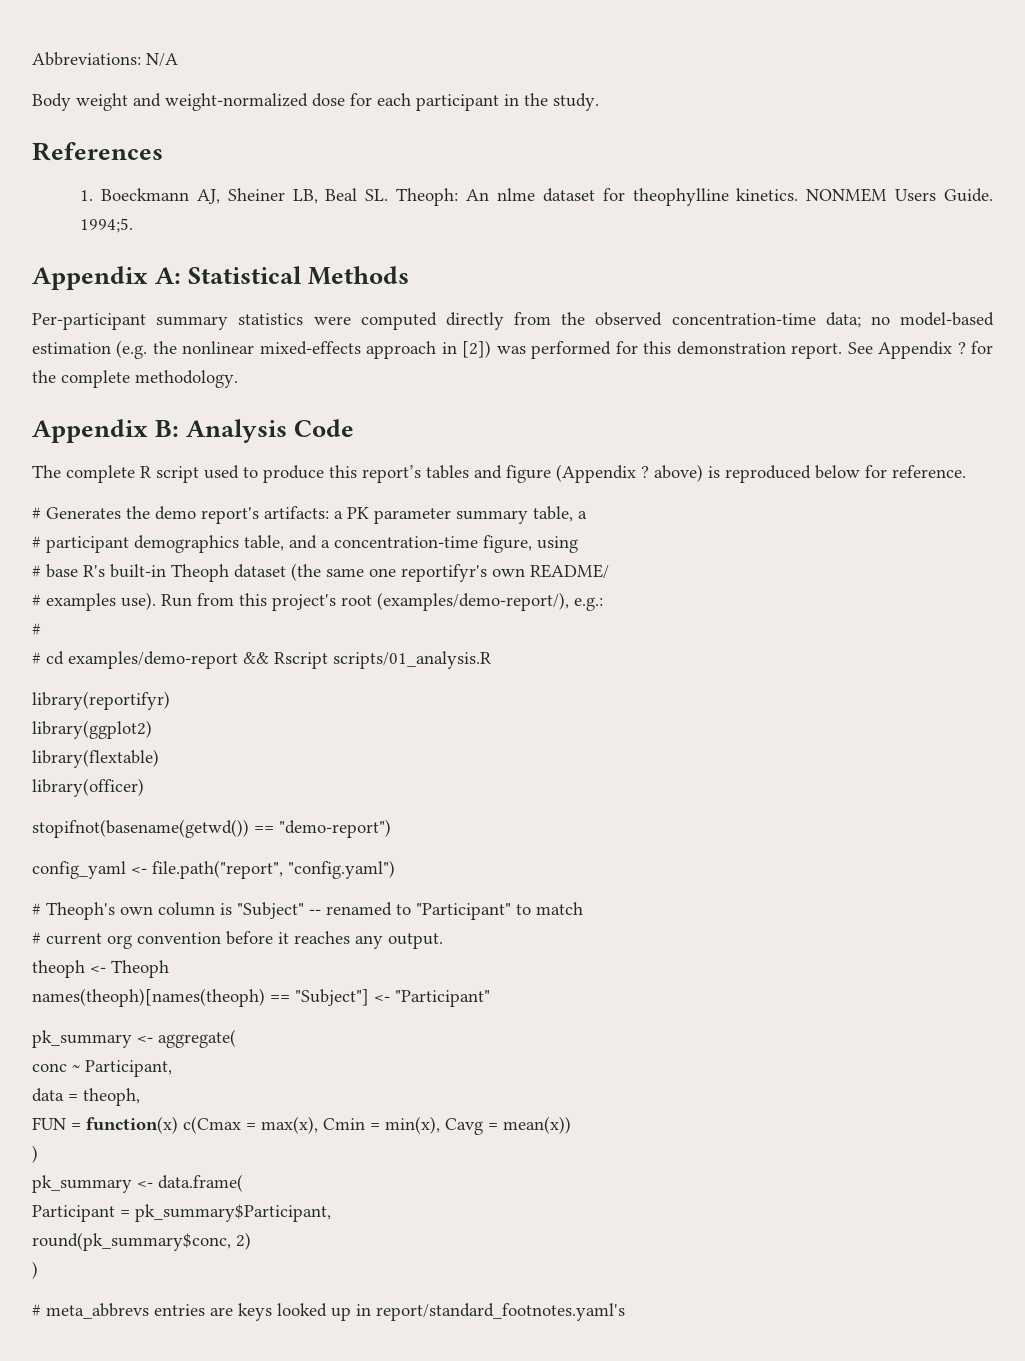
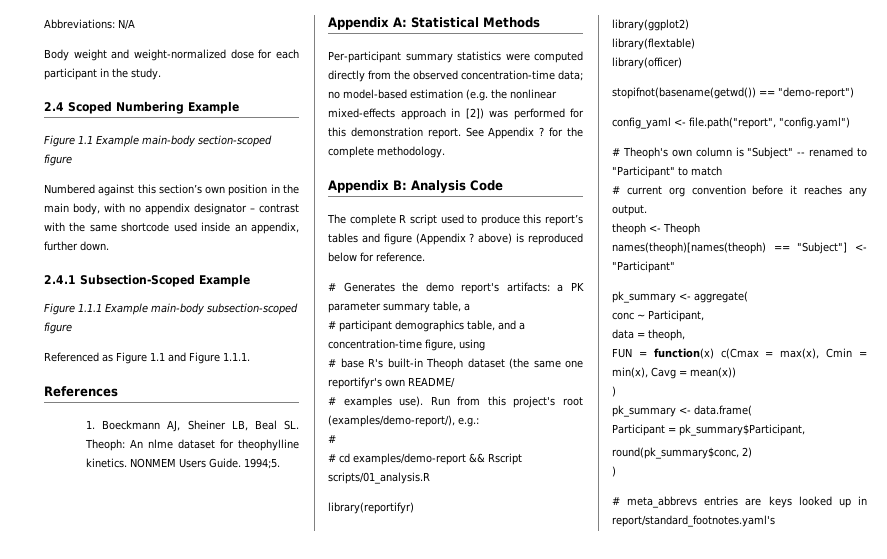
+ 2.4 Scoped Numbering Example
+ Figure 1.1 Example main-body section-scoped figure
+ Numbered against this section’s own position in the main body, with no appendix designator – contrast with the same shortcode used inside an appendix, further down.
+ 2.4.1 Subsection-Scoped Example
+ Figure 1.1.1 Example main-body subsection-scoped figure
+ Referenced as Figure 1.1 and Figure 1.1.1.

